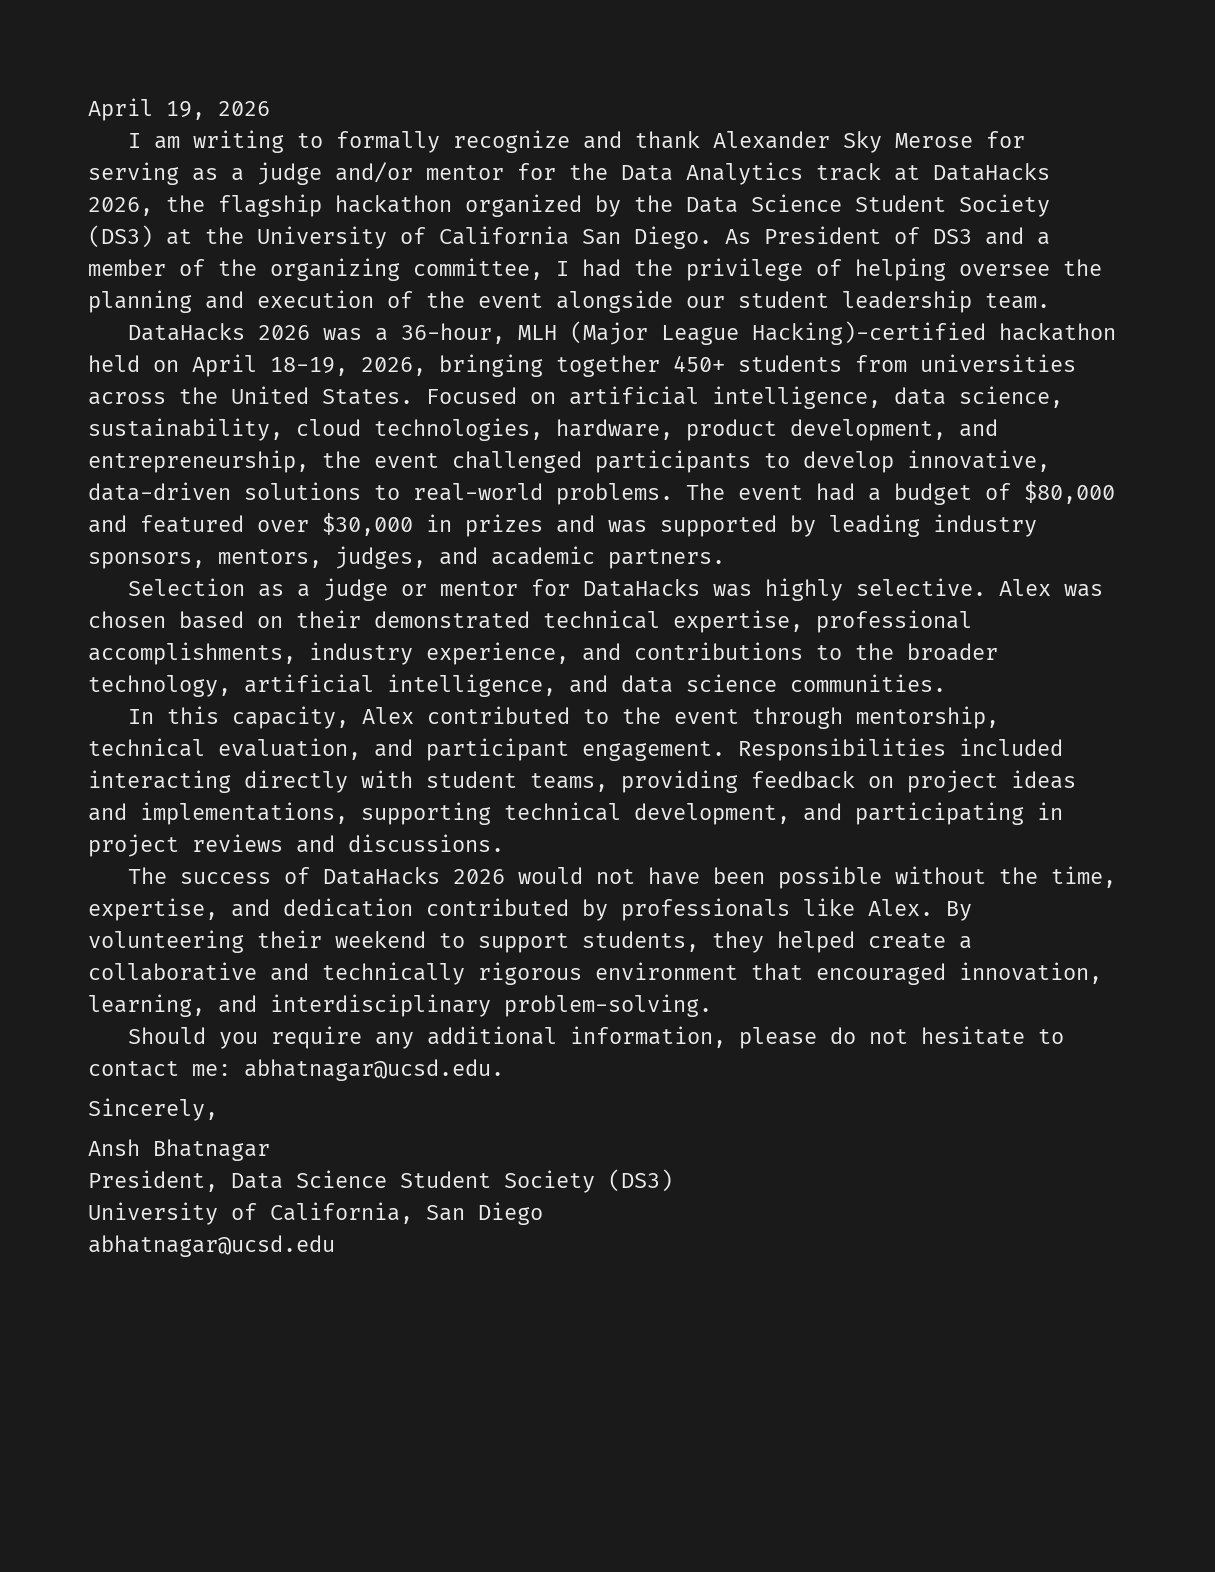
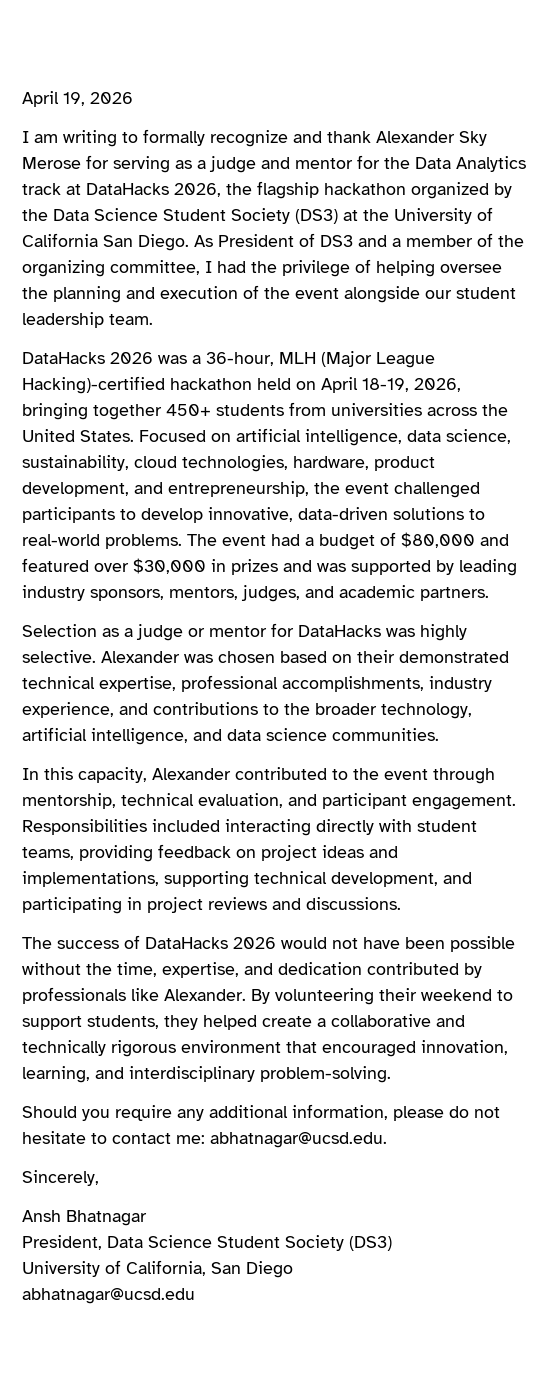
- I am writing to formally recognize and thank Alexander Sky Merose for serving as a judge and/or mentor for the Data Analytics track at DataHacks 2026, the flagship hackathon organized by the Data Science Student Society (DS3) at the University of California San Diego.
+ I am writing to formally recognize and thank Alexander Sky Merose for serving as a judge and mentor for the Data Analytics track at DataHacks 2026, the flagship hackathon organized by the Data Science Student Society (DS3) at the University of California San Diego.
- Alex was chosen based on their demonstrated technical expertise, professional accomplishments, industry experience, and contributions to the broader technology, artificial intelligence, and data science communities.
+ Alexander was chosen based on their demonstrated technical expertise, professional accomplishments, industry experience, and contributions to the broader technology, artificial intelligence, and data science communities.
- In this capacity, Alex contributed to the event through mentorship, technical evaluation, and participant engagement.
+ In this capacity, Alexander contributed to the event through mentorship, technical evaluation, and participant engagement.
- The success of DataHacks 2026 would not have been possible without the time, expertise, and dedication contributed by professionals like Alex.
+ The success of DataHacks 2026 would not have been possible without the time, expertise, and dedication contributed by professionals like Alexander.

